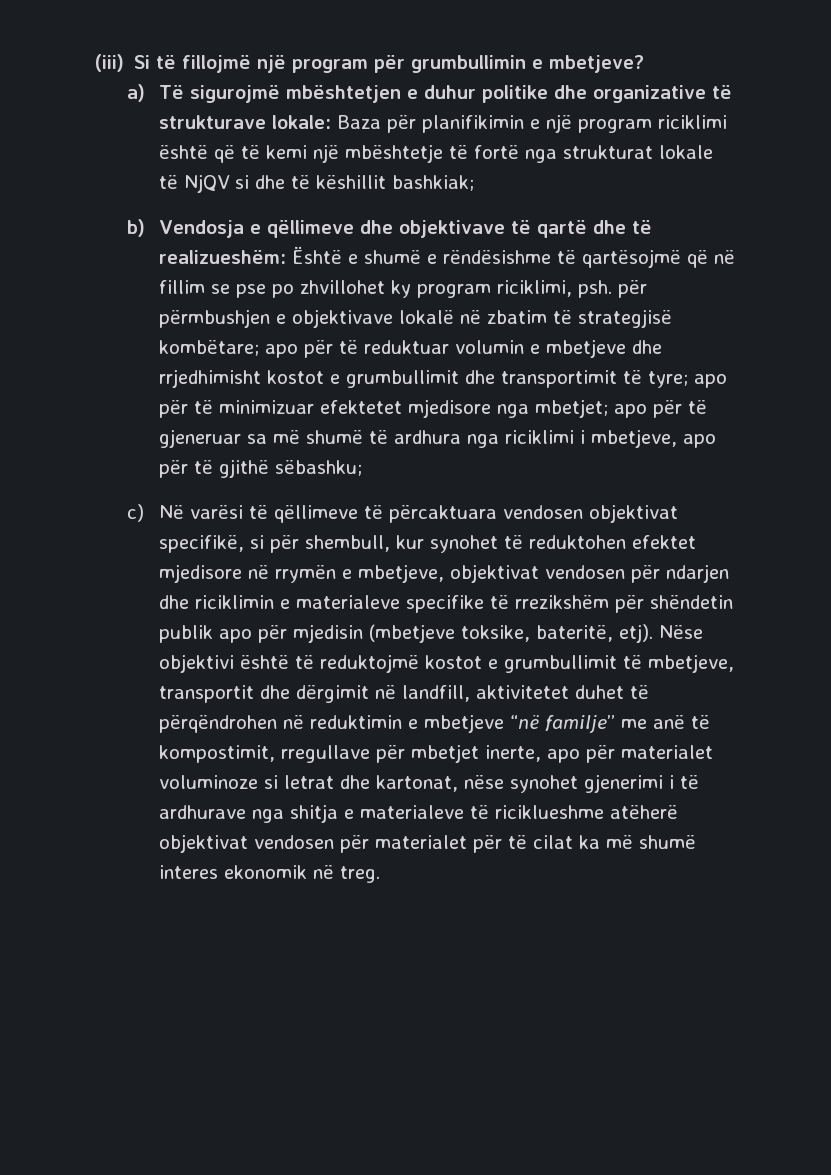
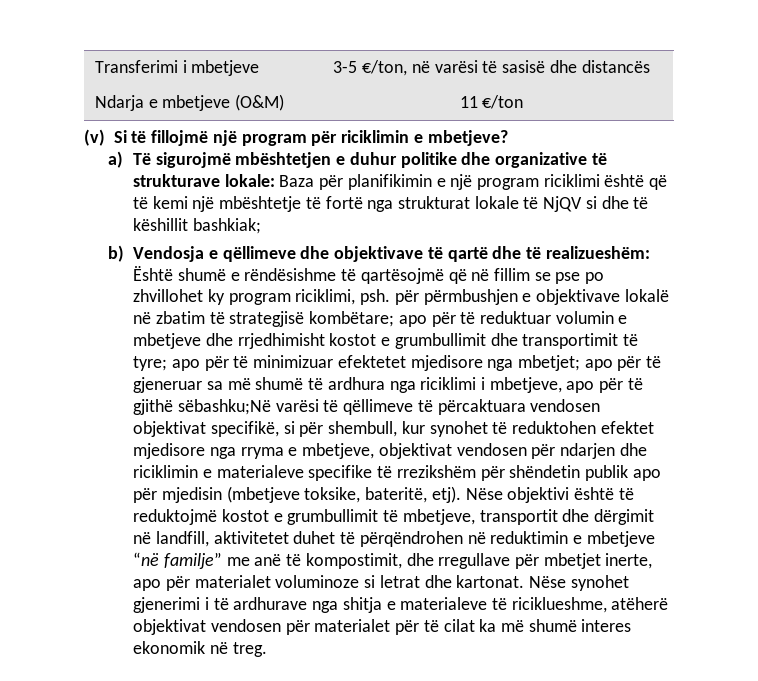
- (iii) Si të fillojmë një program për grumbullimin e mbetjeve?
+ Transferimi i mbetjeve | 3-5 €/ton, në varësi të sasisë dhe distancës
+ Ndarja e mbetjeve (O&M) | 11 €/ton
+ (v) Si të fillojmë një program për riciklimin e mbetjeve?
- Është e shumë e rëndësishme të qartësojmë që në fillim se pse po zhvillohet ky program riciklimi, psh. për përmbushjen e objektivave lokalë në zbatim të strategjisë kombëtare;
+ Është shumë e rëndësishme të qartësojmë që në fillim se pse po zhvillohet ky program riciklimi, psh. për përmbushjen e objektivave lokalë në zbatim të strategjisë kombëtare;
- apo për të gjeneruar sa më shumë të ardhura nga riciklimi i mbetjeve, apo për të gjithë sëbashku;
- c) Në varësi të qëllimeve të përcaktuara vendosen objektivat specifikë, si për shembull, kur synohet të reduktohen efektet mjedisore në rrymën e mbetjeve, objektivat vendosen për ndarjen dhe riciklimin e materialeve specifike të rrezikshëm për shëndetin publik apo për mjedisin (mbetjeve toksike, bateritë, etj).
+ apo për të gjeneruar sa më shumë të ardhura nga riciklimi i mbetjeve, apo për të gjithë sëbashku;Në varësi të qëllimeve të përcaktuara vendosen objektivat specifikë, si për shembull, kur synohet të reduktohen efektet mjedisore nga rryma e mbetjeve, objektivat vendosen për ndarjen dhe riciklimin e materialeve specifike të rrezikshëm për shëndetin publik apo për mjedisin (mbetjeve toksike, bateritë, etj).
- Nëse objektivi është të reduktojmë kostot e grumbullimit të mbetjeve, transportit dhe dërgimit në landfill, aktivitetet duhet të përqëndrohen në reduktimin e mbetjeve “në familje” me anë të kompostimit, rregullave për mbetjet inerte, apo për materialet voluminoze si letrat dhe kartonat, nëse synohet gjenerimi i të ardhurave nga shitja e materialeve të riciklueshme atëherë objektivat vendosen për materialet për të cilat ka më shumë interes ekonomik në treg.
+ Nëse objektivi është të reduktojmë kostot e grumbullimit të mbetjeve, transportit dhe dërgimit në landfill, aktivitetet duhet të përqëndrohen në reduktimin e mbetjeve “në familje” me anë të kompostimit, dhe rregullave për mbetjet inerte, apo për materialet voluminoze si letrat dhe kartonat. Nëse synohet gjenerimi i të ardhurave nga shitja e materialeve të riciklueshme, atëherë objektivat vendosen për materialet për të cilat ka më shumë interes ekonomik në treg.

